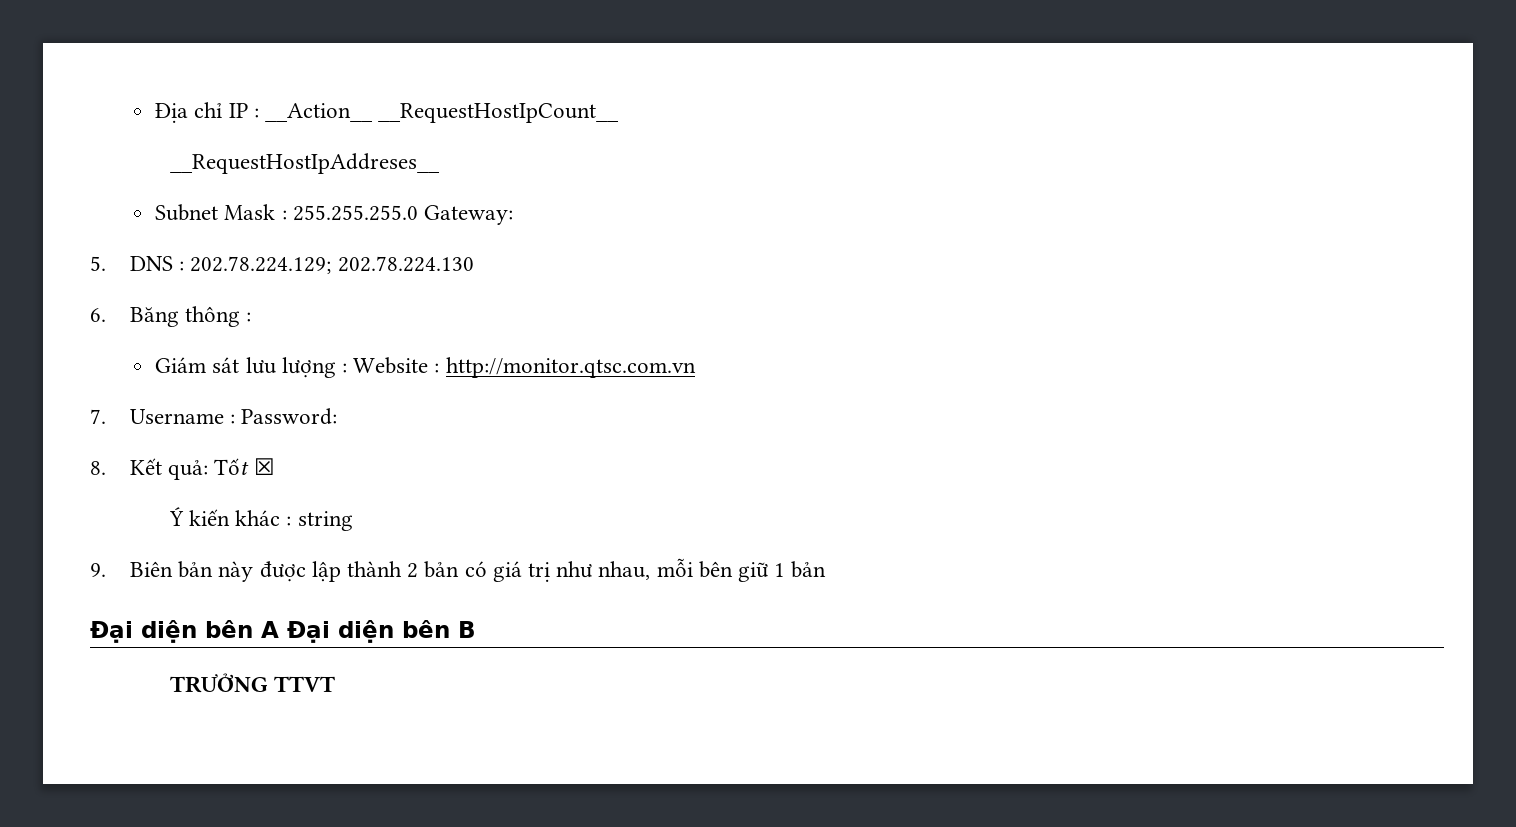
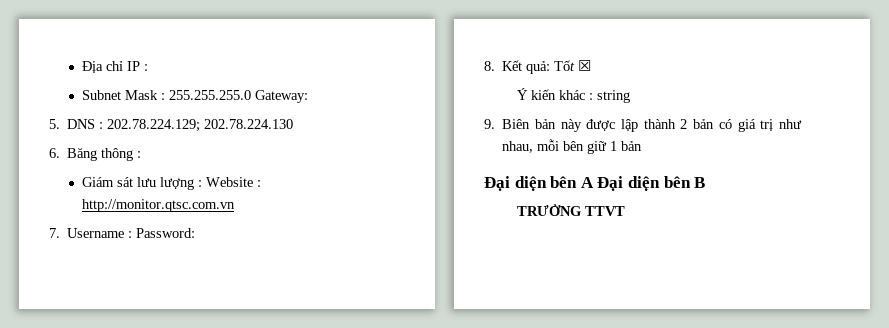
- Địa chỉ IP : __Action__ __RequestHostIpCount__
- __RequestHostIpAddreses__
+ Địa chỉ IP :

